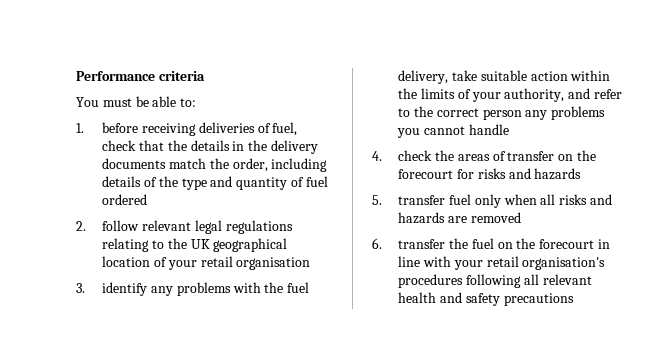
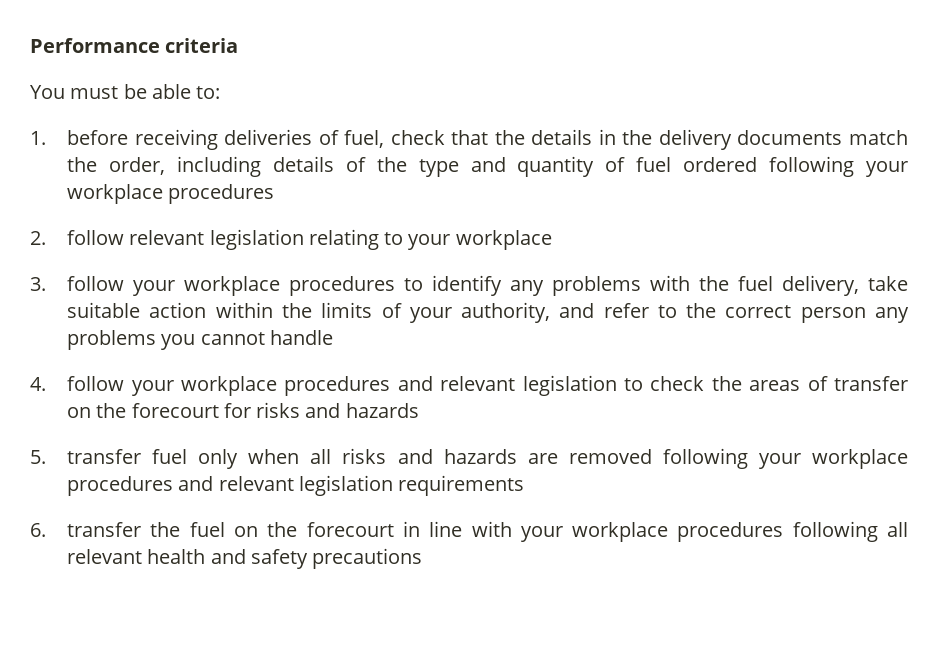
- 1. before receiving deliveries of fuel, check that the details in the delivery documents match the order, including details of the type and quantity of fuel ordered
+ 1. before receiving deliveries of fuel, check that the details in the delivery documents match the order, including details of the type and quantity of fuel ordered following your workplace procedures
- 2. follow relevant legal regulations relating to the UK geographical location of your retail organisation
- 3. identify any problems with the fuel delivery, take suitable action within the limits of your authority, and refer to the correct person any problems you cannot handle
+ 2. follow relevant legislation relating to your workplace
+ 3. follow your workplace procedures to identify any problems with the fuel delivery, take suitable action within the limits of your authority, and refer to the correct person any problems you cannot handle
- 4. check the areas of transfer on the forecourt for risks and hazards
+ 4. follow your workplace procedures and relevant legislation to check the areas of transfer on the forecourt for risks and hazards
- 5. transfer fuel only when all risks and hazards are removed
+ 5. transfer fuel only when all risks and hazards are removed following your workplace procedures and relevant legislation requirements
- 6. transfer the fuel on the forecourt in line with your retail organisation's procedures following all relevant health and safety precautions
+ 6. transfer the fuel on the forecourt in line with your workplace procedures following all relevant health and safety precautions

